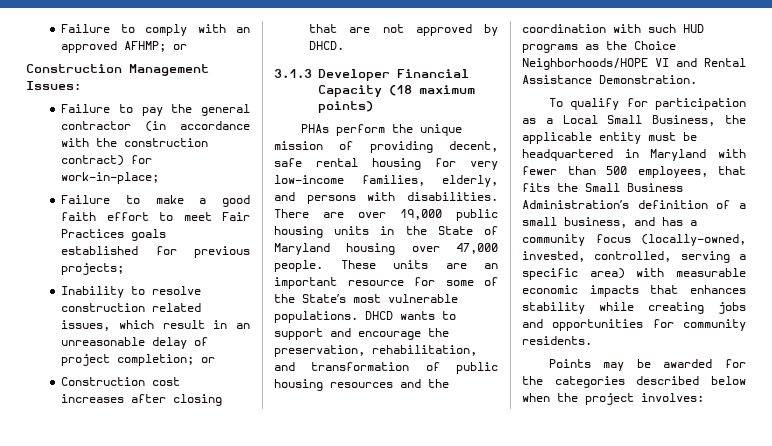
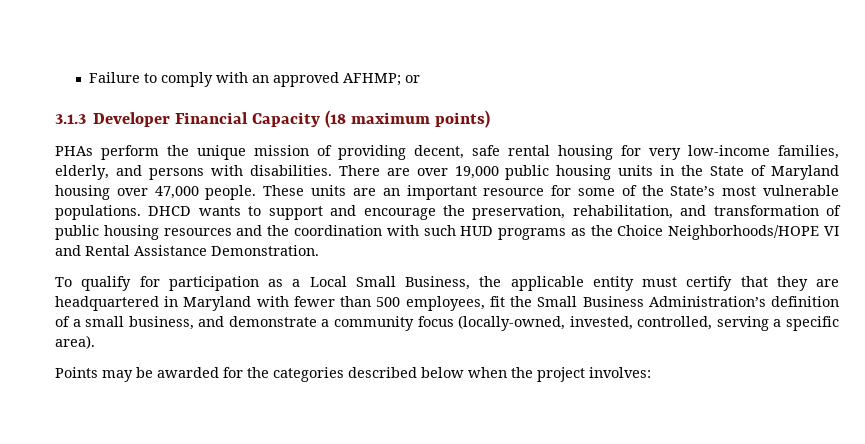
- Construction Management Issues:
- Failure to pay the general contractor (in accordance with the construction contract) for work-in-place;
- Failure to make a good faith effort to meet Fair Practices goals established for previous projects;
- Inability to resolve construction related issues, which result in an unreasonable delay of project completion; or
- Construction cost increases after closing that are not approved by DHCD.
- To qualify for participation as a Local Small Business, the applicable entity must be headquartered in Maryland with fewer than 500 employees, that fits the Small Business Administration’s definition of a small business, and has a community focus (locally-owned, invested, controlled, serving a specific area) with measurable economic impacts that enhances stability while creating jobs and opportunities for community residents.
+ To qualify for participation as a Local Small Business, the applicable entity must certify that they are headquartered in Maryland with fewer than 500 employees, fit the Small Business Administration’s definition of a small business, and demonstrate a community focus (locally-owned, invested, controlled, serving a specific area).

